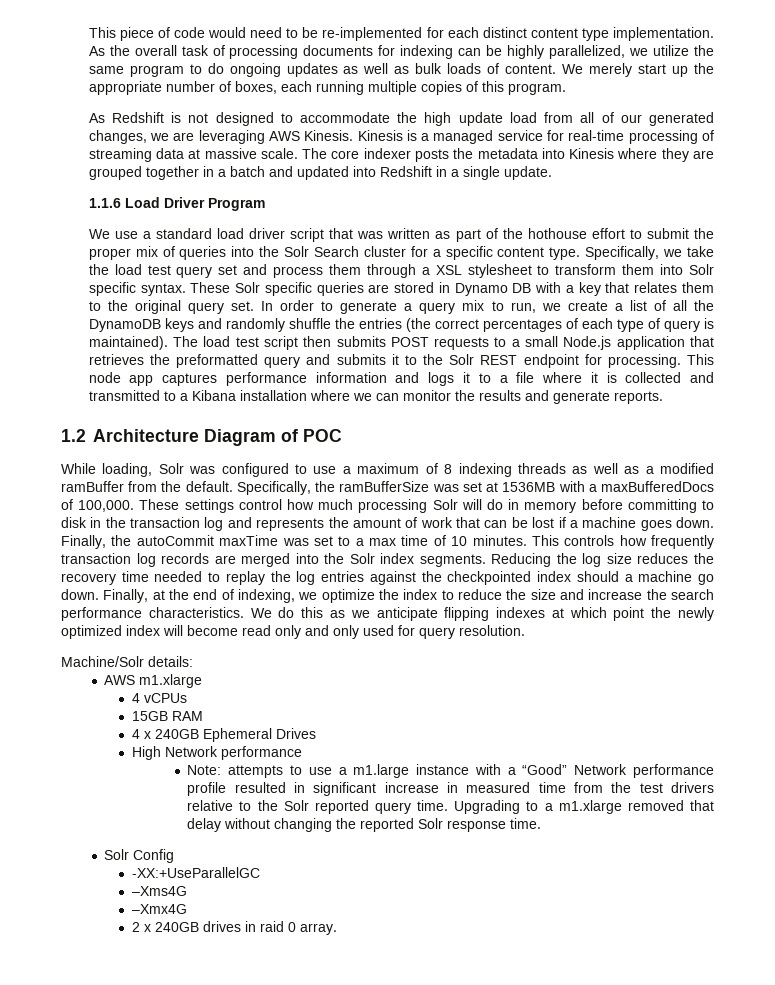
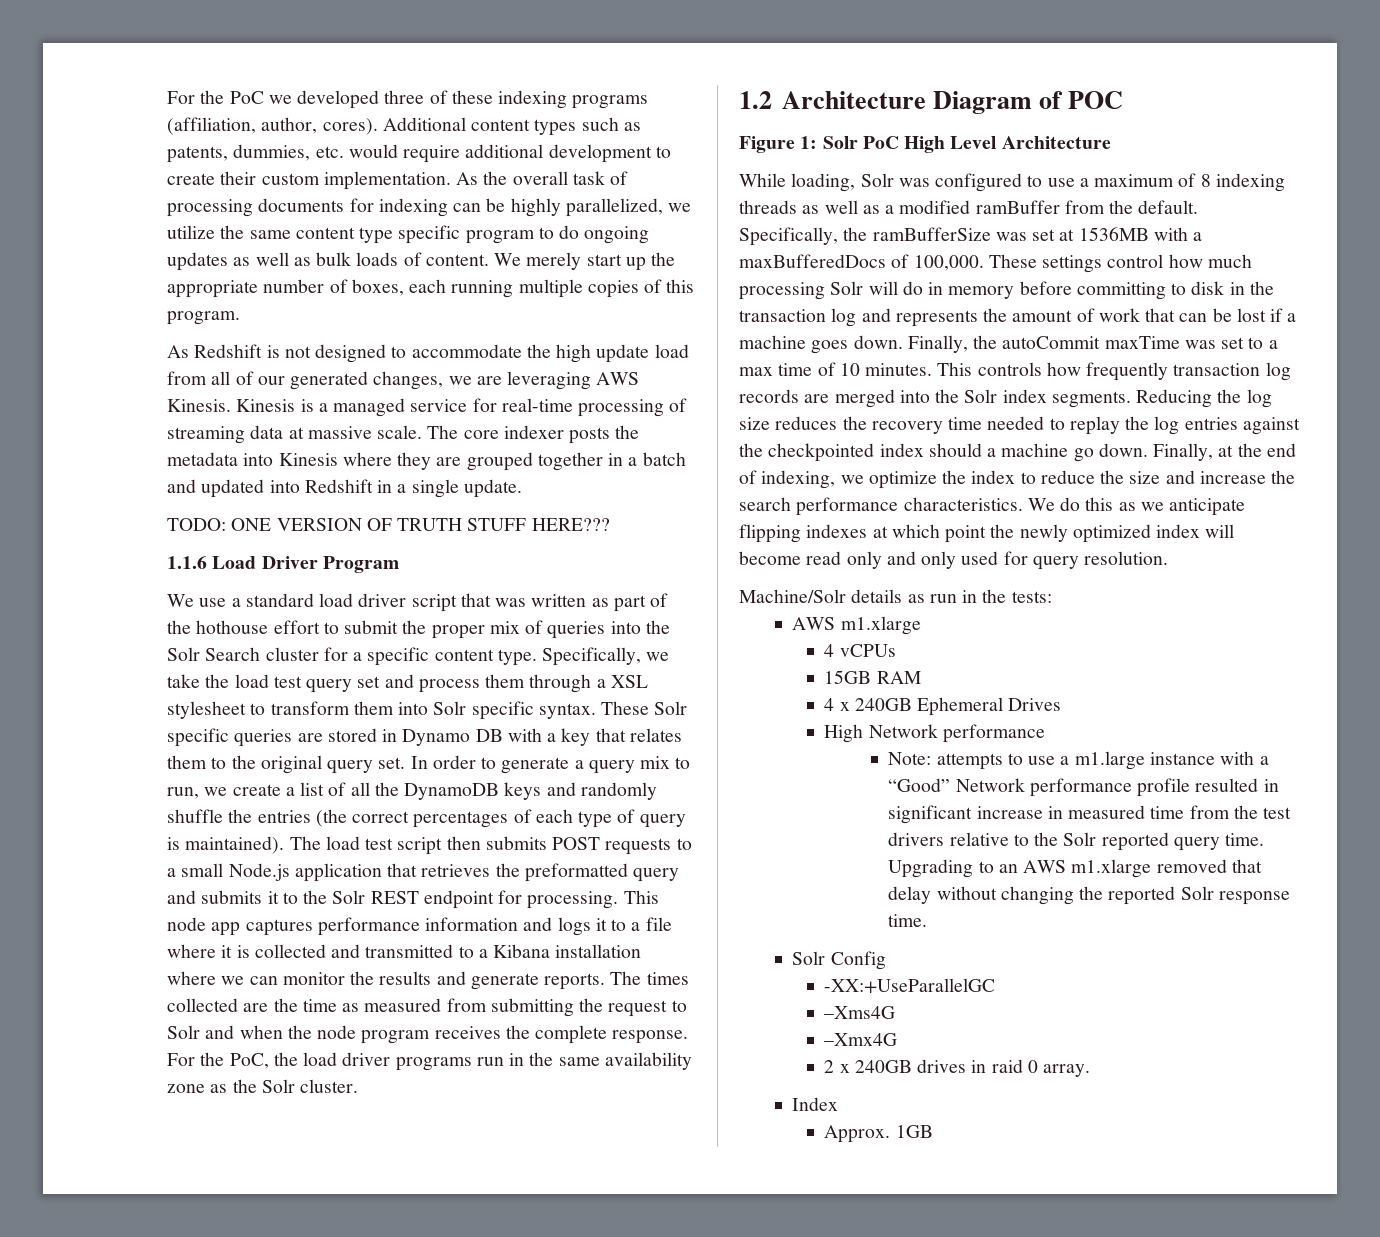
- This piece of code would need to be re-implemented for each distinct content type implementation.
+ For the PoC we developed three of these indexing programs (affiliation, author, cores). Additional content types such as patents, dummies, etc. would require additional development to create their custom implementation.
- As the overall task of processing documents for indexing can be highly parallelized, we utilize the same program to do ongoing updates as well as bulk loads of content.
+ As the overall task of processing documents for indexing can be highly parallelized, we utilize the same content type specific program to do ongoing updates as well as bulk loads of content.
+ TODO: ONE VERSION OF TRUTH STUFF HERE???
+ The times collected are the time as measured from submitting the request to Solr and when the node program receives the complete response. For the PoC, the load driver programs run in the same availability zone as the Solr cluster.
+ Figure 1: Solr PoC High Level Architecture
- Machine/Solr details:
+ Machine/Solr details as run in the tests:
- Upgrading to a m1.xlarge removed that delay without changing the reported Solr response time.
+ Upgrading to an AWS m1.xlarge removed that delay without changing the reported Solr response time.
+ Index
+ Approx. 1GB

